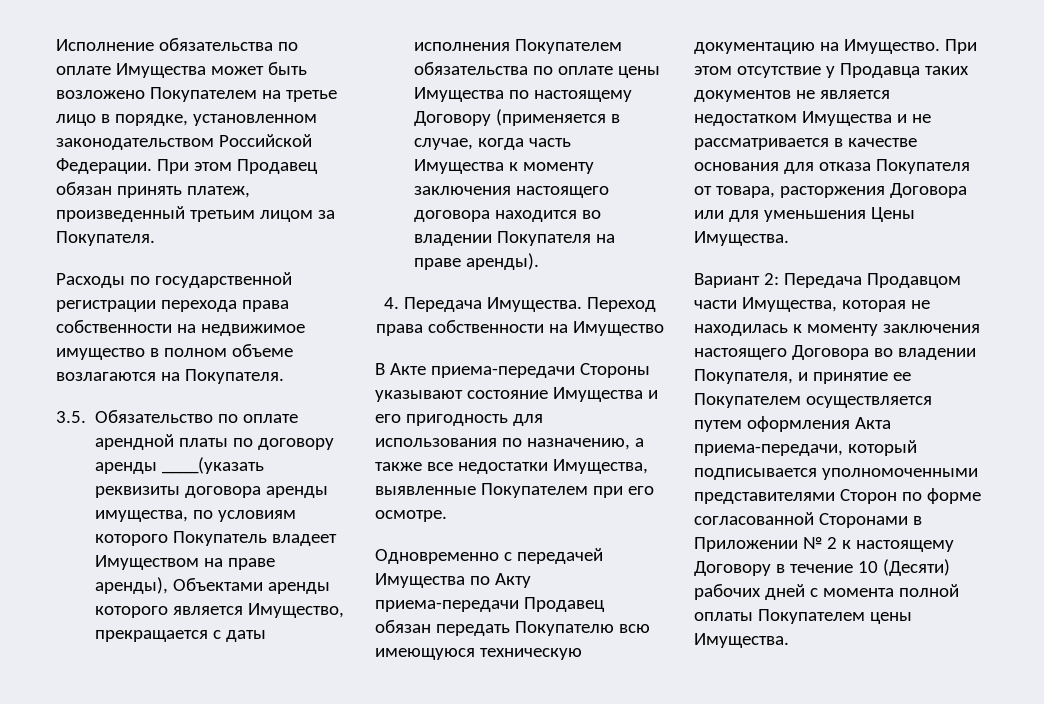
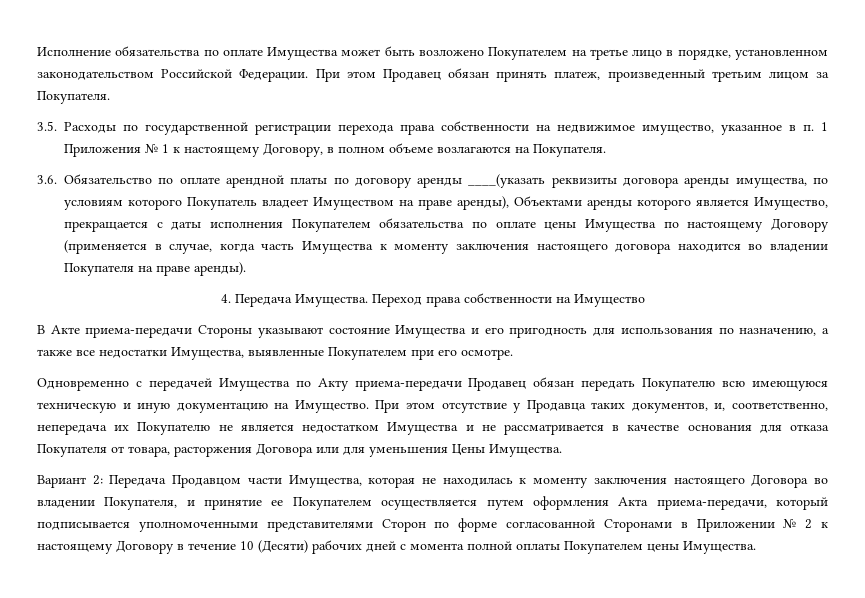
- Расходы по государственной регистрации перехода права собственности на недвижимое имущество в полном объеме возлагаются на Покупателя.
+ 3.5. Расходы по государственной регистрации перехода права собственности на недвижимое имущество, указанное в п. 1 Приложения № 1 к настоящему Договору, в полном объеме возлагаются на Покупателя.
- 3.5. Обязательство по оплате арендной платы по договору аренды ____(указать реквизиты договора аренды имущества, по условиям которого Покупатель владеет Имуществом на праве аренды), Объектами аренды которого является Имущество, прекращается с даты исполнения Покупателем обязательства по оплате цены Имущества по настоящему Договору (применяется в случае, когда часть Имущества к моменту заключения настоящего договора находится во владении Покупателя на праве аренды).
+ 3.6. Обязательство по оплате арендной платы по договору аренды ____(указать реквизиты договора аренды имущества, по условиям которого Покупатель владеет Имуществом на праве аренды), Объектами аренды которого является Имущество, прекращается с даты исполнения Покупателем обязательства по оплате цены Имущества по настоящему Договору (применяется в случае, когда часть Имущества к моменту заключения настоящего договора находится во владении Покупателя на праве аренды).
- Одновременно с передачей Имущества по Акту приема-передачи Продавец обязан передать Покупателю всю имеющуюся техническую документацию на Имущество.
+ Одновременно с передачей Имущества по Акту приема-передачи Продавец обязан передать Покупателю всю имеющуюся техническую и иную документацию на Имущество.
- При этом отсутствие у Продавца таких документов не является недостатком Имущества и не рассматривается в качестве основания для отказа Покупателя от товара, расторжения Договора или для уменьшения Цены Имущества.
+ При этом отсутствие у Продавца таких документов, и, соответственно, непередача их Покупателю не является недостатком Имущества и не рассматривается в качестве основания для отказа Покупателя от товара, расторжения Договора или для уменьшения Цены Имущества.

